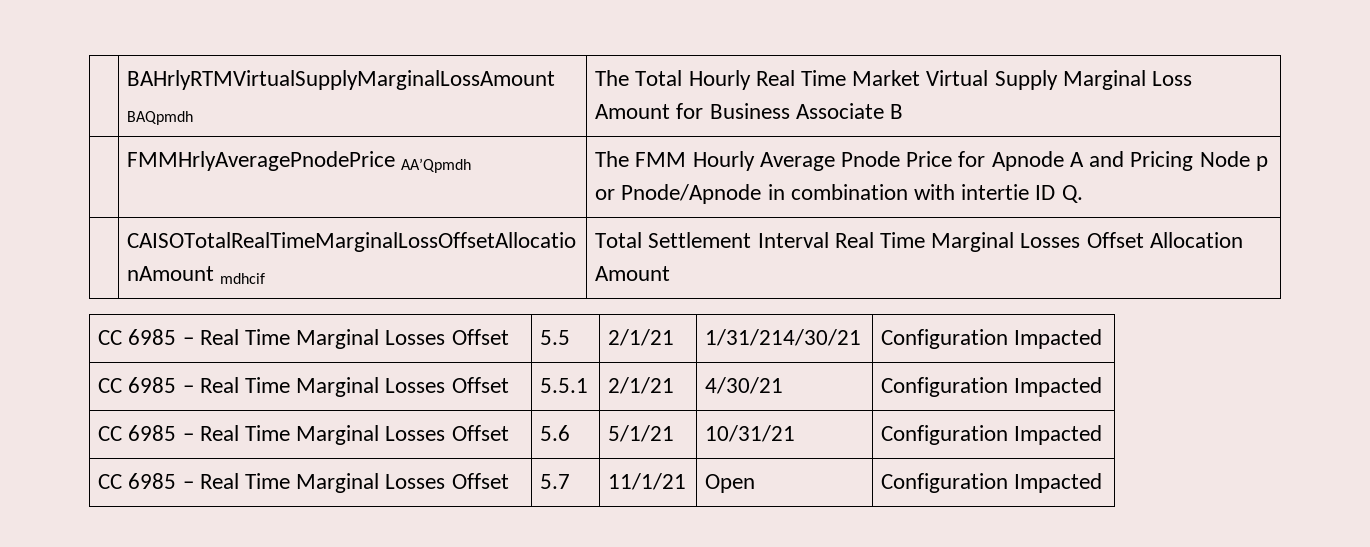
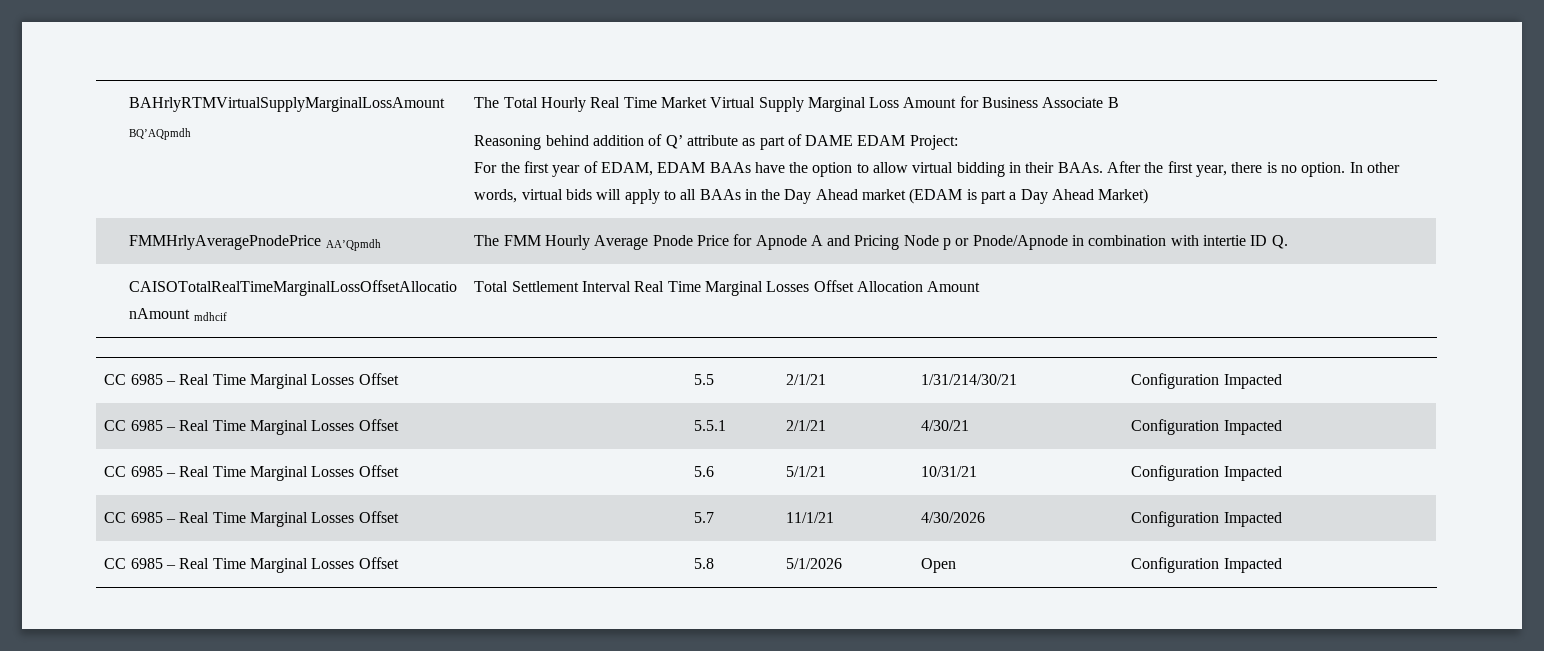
- BAHrlyRTMVirtualSupplyMarginalLossAmount BAQpmdh
+ BAHrlyRTMVirtualSupplyMarginalLossAmount BQ’AQpmdh
+ Reasoning behind addition of Q’ attribute as part of DAME EDAM Project:
+ For the first year of EDAM, EDAM BAAs have the option to allow virtual bidding in their BAAs. After the first year, there is no option. In other words, virtual bids will apply to all BAAs in the Day Ahead market (EDAM is part a Day Ahead Market)
- CC 6985 – Real Time Marginal Losses Offset | 5.7 | 11/1/21 | Open | Configuration Impacted
+ CC 6985 – Real Time Marginal Losses Offset | 5.7 | 11/1/21 | 4/30/2026 | Configuration Impacted
+ CC 6985 – Real Time Marginal Losses Offset | 5.8 | 5/1/2026 | Open | Configuration Impacted

